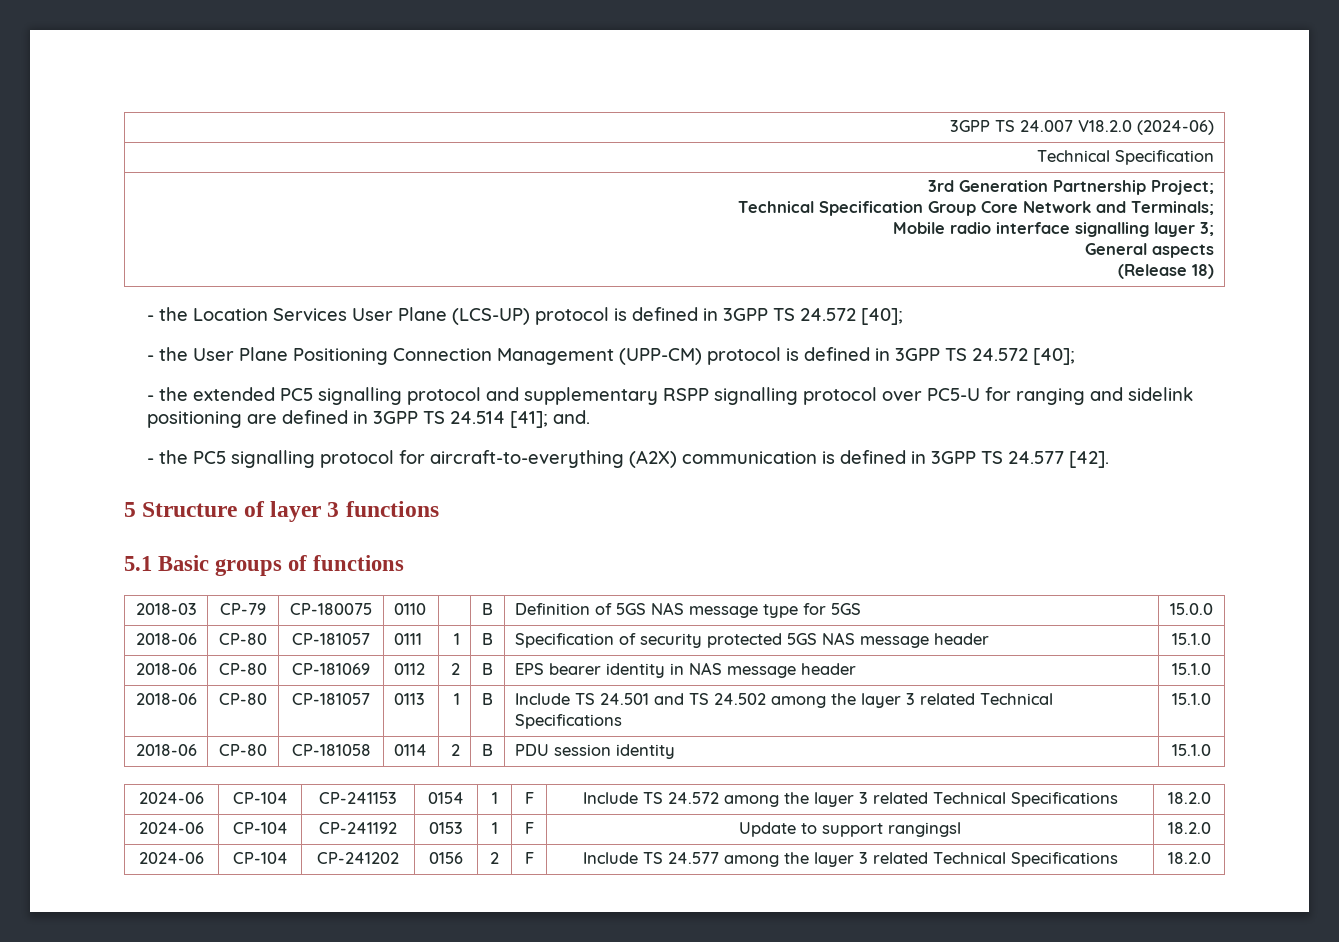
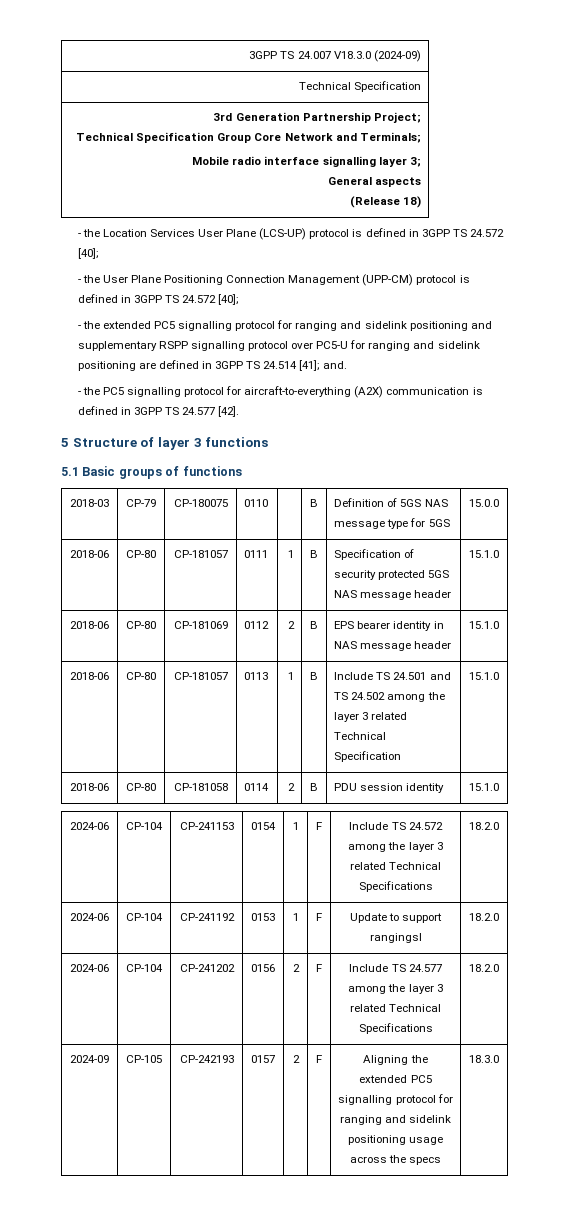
- 3GPP TS 24.007 V18.2.0 (2024-06)
+ 3GPP TS 24.007 V18.3.0 (2024-09)
- - the extended PC5 signalling protocol and supplementary RSPP signalling protocol over PC5-U for ranging and sidelink positioning are defined in 3GPP TS 24.514 [41]; and.
+ - the extended PC5 signalling protocol for ranging and sidelink positioning and supplementary RSPP signalling protocol over PC5-U for ranging and sidelink positioning are defined in 3GPP TS 24.514 [41]; and.
- 2018-06 | CP-80 | CP-181057 | 0113 | 1 | B | Include TS 24.501 and TS 24.502 among the layer 3 related Technical Specifications | 15.1.0
+ 2018-06 | CP-80 | CP-181057 | 0113 | 1 | B | Include TS 24.501 and TS 24.502 among the layer 3 related Technical Specification | 15.1.0
+ 2024-09 | CP-105 | CP-242193 | 0157 | 2 | F | Aligning the extended PC5 signalling protocol for ranging and sidelink positioning usage across the specs | 18.3.0

